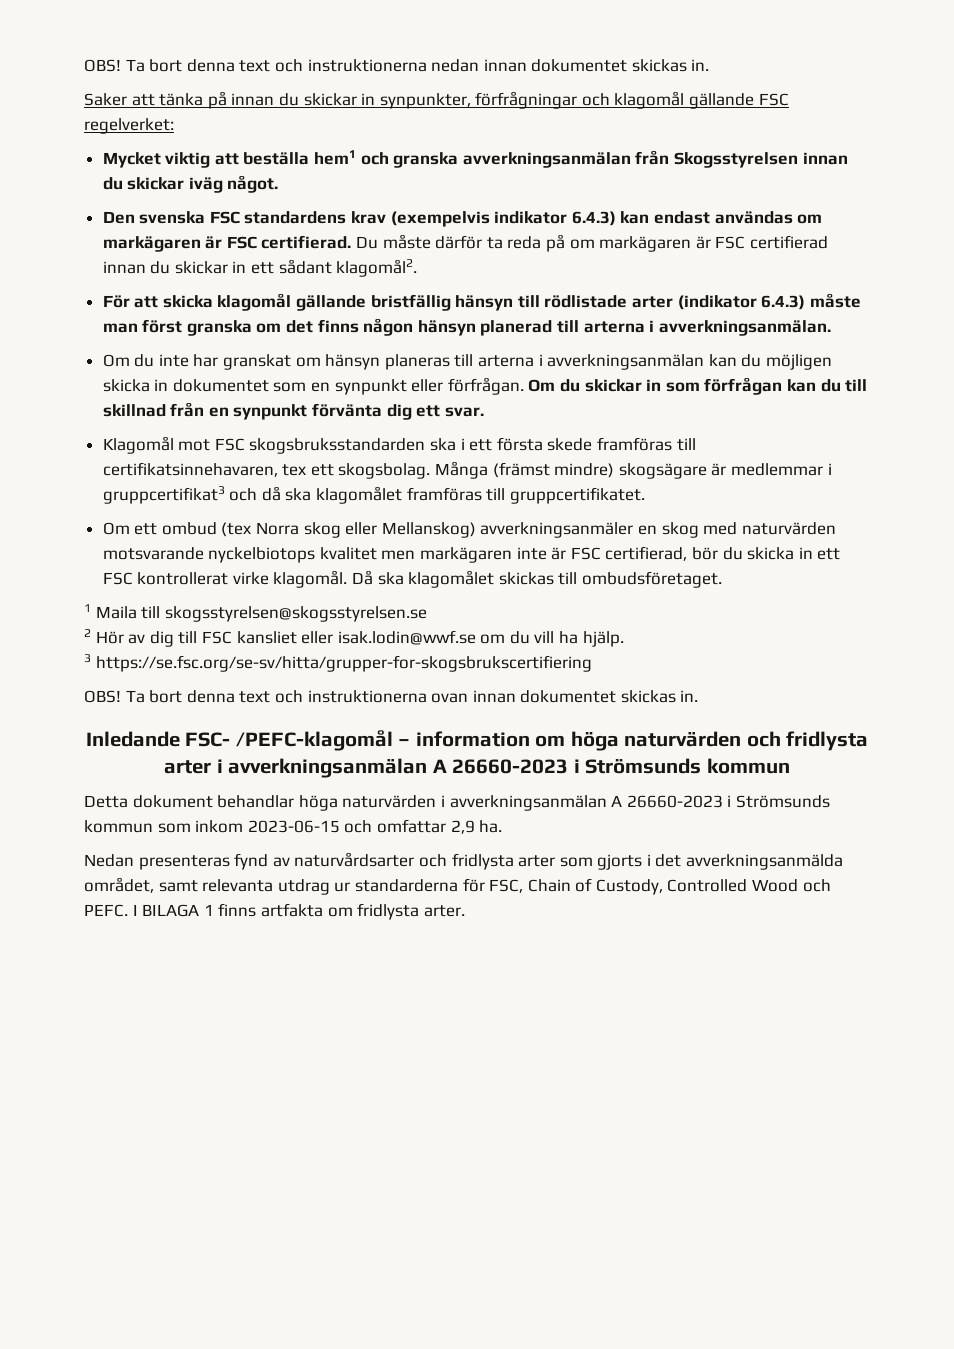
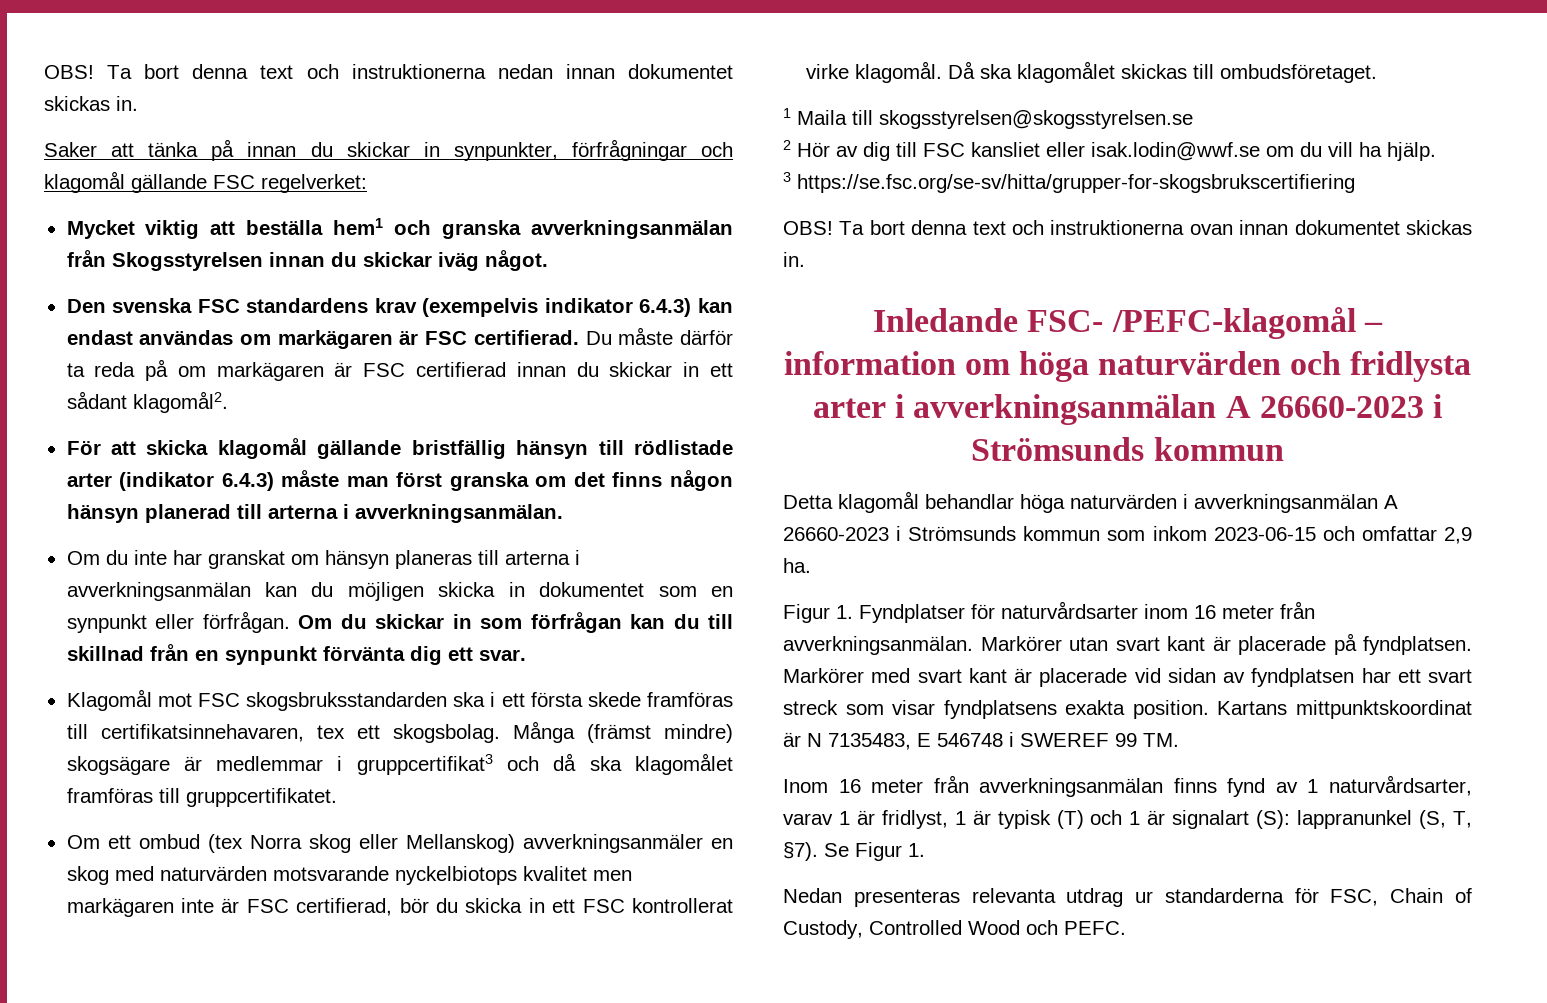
- Detta dokument behandlar höga naturvärden i avverkningsanmälan A 26660-2023 i Strömsunds kommun som inkom 2023-06-15 och omfattar 2,9 ha.
+ Detta klagomål behandlar höga naturvärden i avverkningsanmälan A 26660-2023 i Strömsunds kommun som inkom 2023-06-15 och omfattar 2,9 ha.
- Nedan presenteras fynd av naturvårdsarter och fridlysta arter som gjorts i det avverkningsanmälda området, samt relevanta utdrag ur standarderna för FSC, Chain of Custody, Controlled Wood och PEFC. I BILAGA 1 finns artfakta om fridlysta arter.
+ Figur 1. Fyndplatser för naturvårdsarter inom 16 meter från avverkningsanmälan. Markörer utan svart kant är placerade på fyndplatsen. Markörer med svart kant är placerade vid sidan av fyndplatsen har ett svart streck som visar fyndplatsens exakta position. Kartans mittpunktskoordinat är N 7135483, E 546748 i SWEREF 99 TM.
+ Inom 16 meter från avverkningsanmälan finns fynd av 1 naturvårdsarter, varav 1 är fridlyst, 1 är typisk (T) och 1 är signalart (S): lappranunkel (S, T, §7). Se Figur 1.
+ Nedan presenteras relevanta utdrag ur standarderna för FSC, Chain of Custody, Controlled Wood och PEFC.

